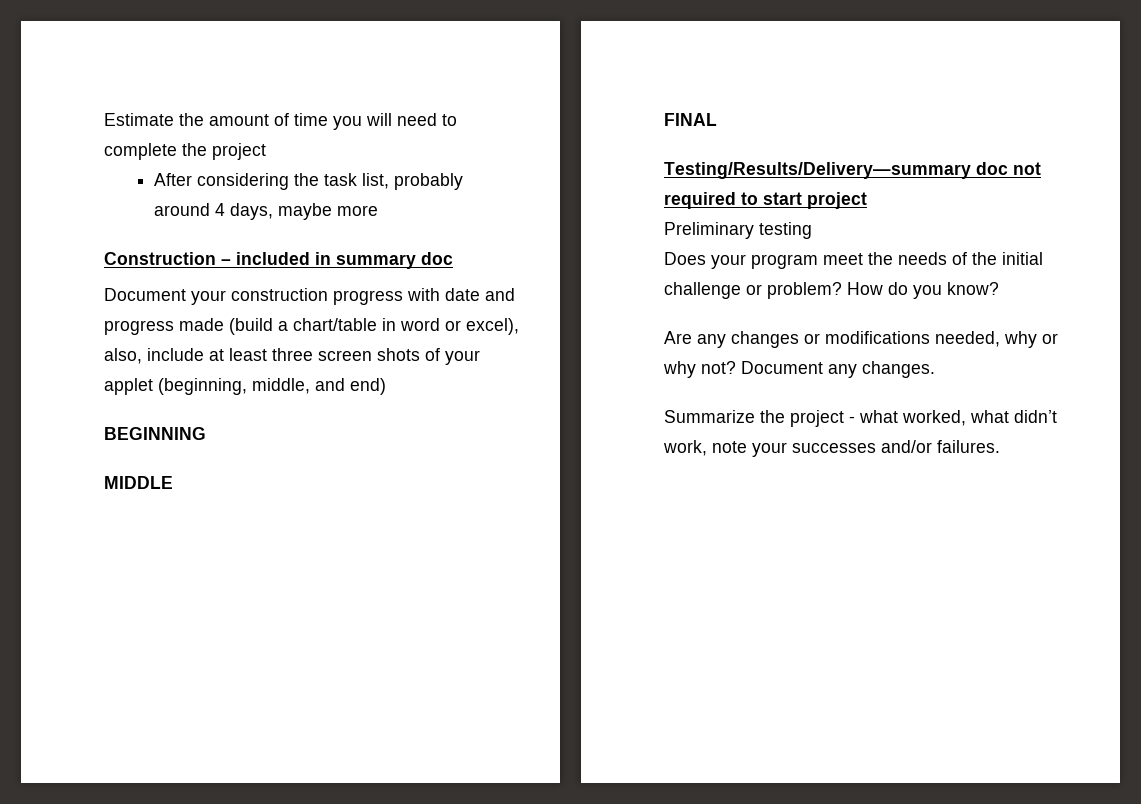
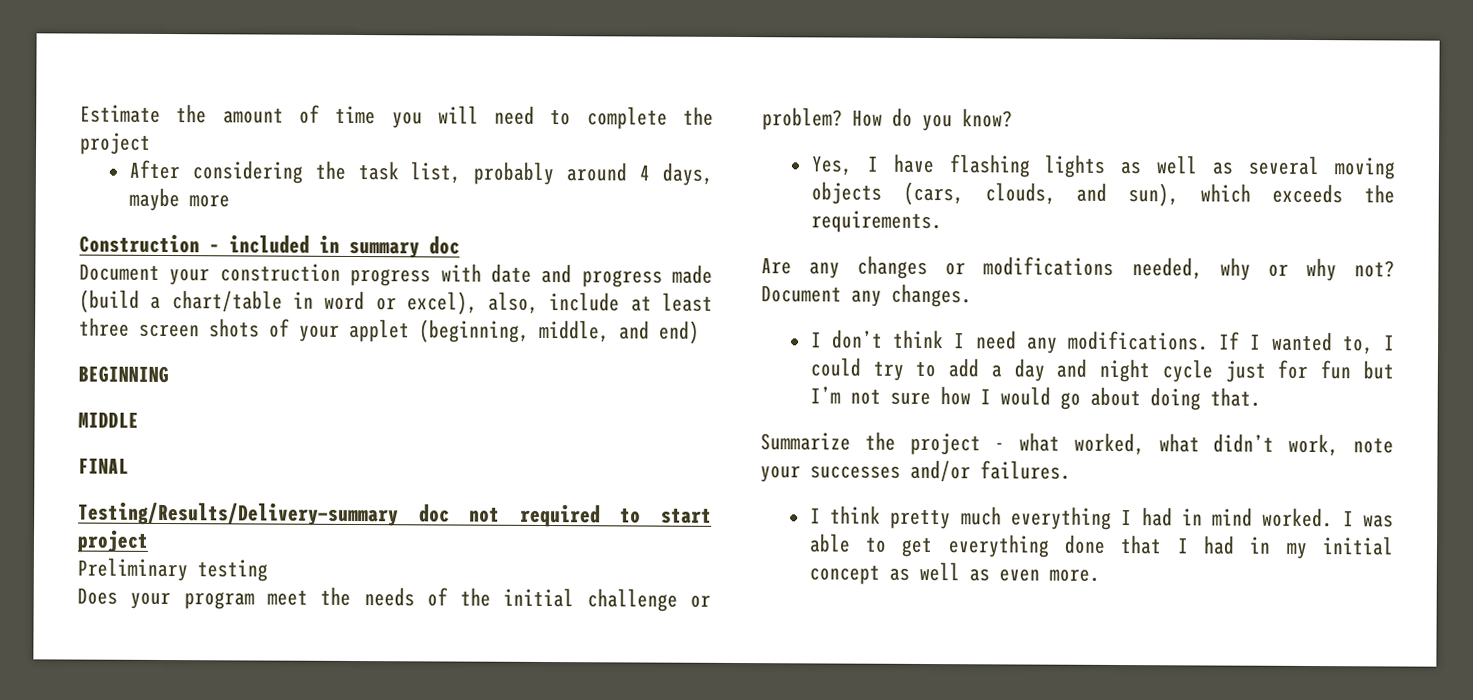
+ Yes, I have flashing lights as well as several moving objects (cars, clouds, and sun), which exceeds the requirements.
+ I don’t think I need any modifications. If I wanted to, I could try to add a day and night cycle just for fun but I’m not sure how I would go about doing that.
+ I think pretty much everything I had in mind worked. I was able to get everything done that I had in my initial concept as well as even more.

